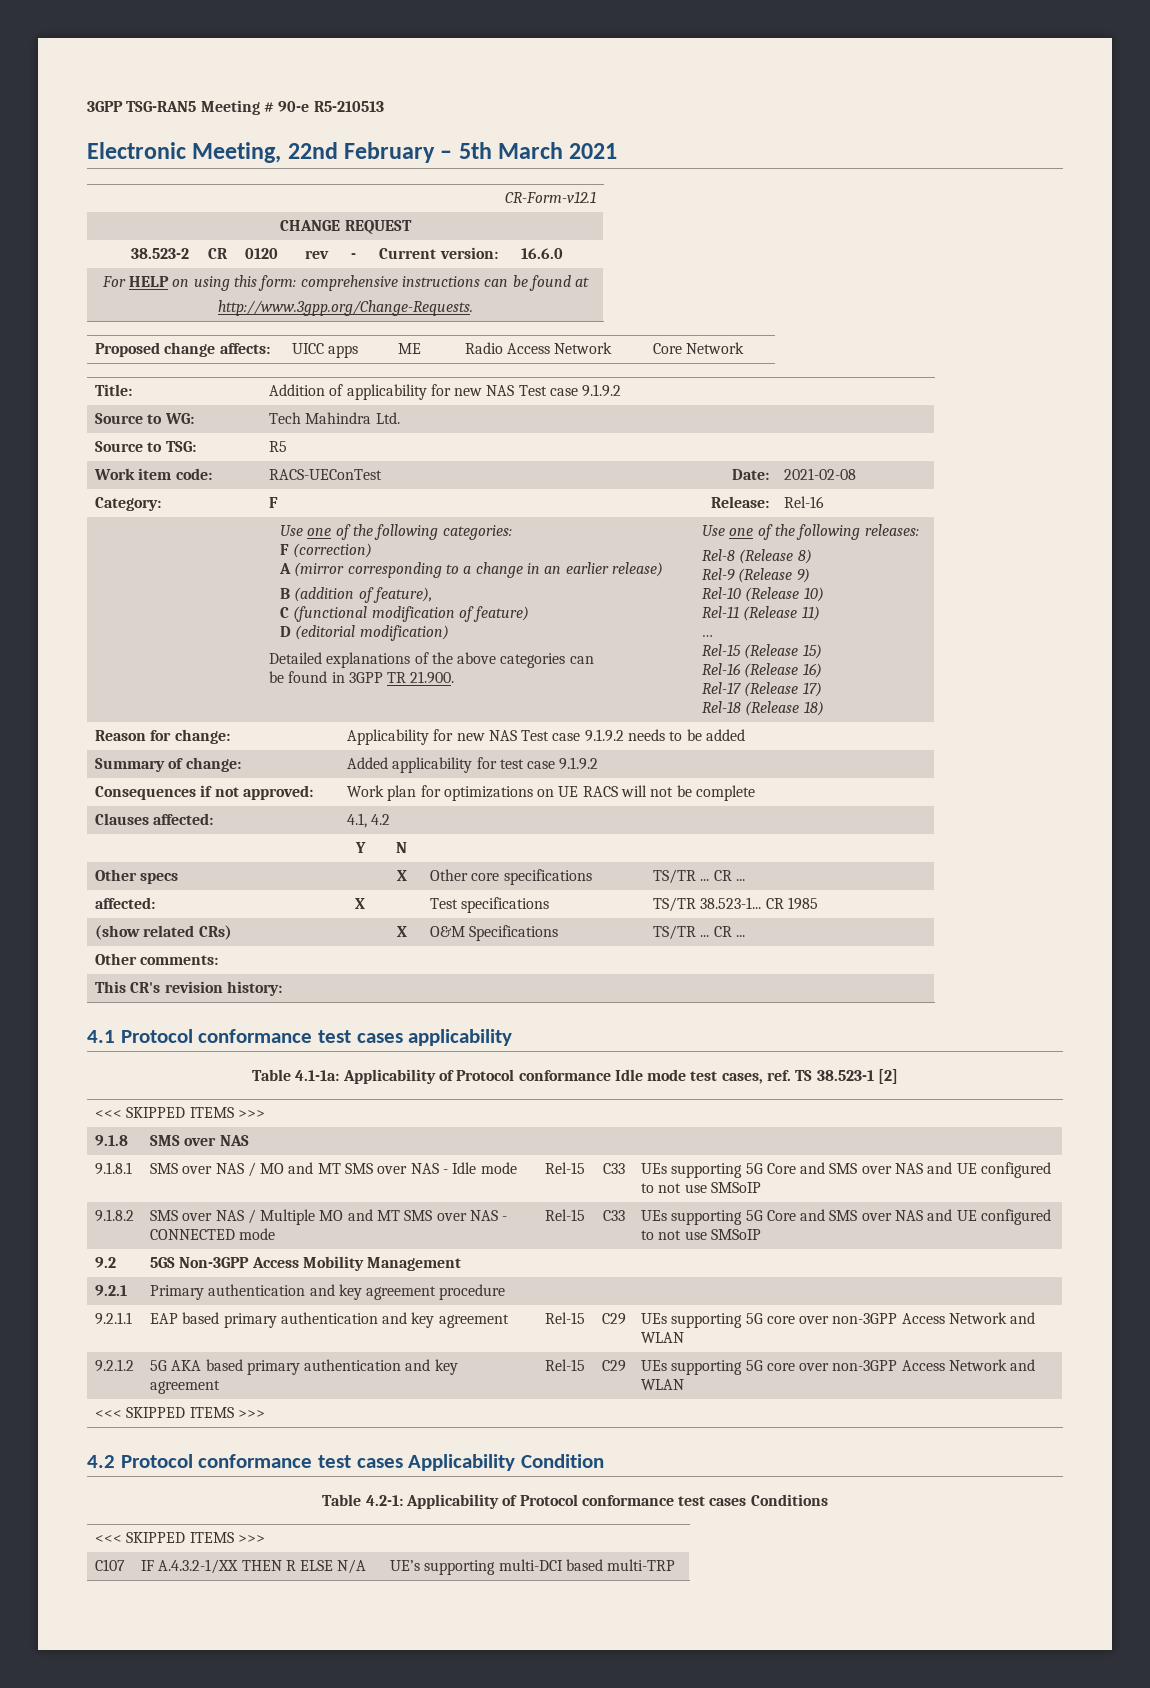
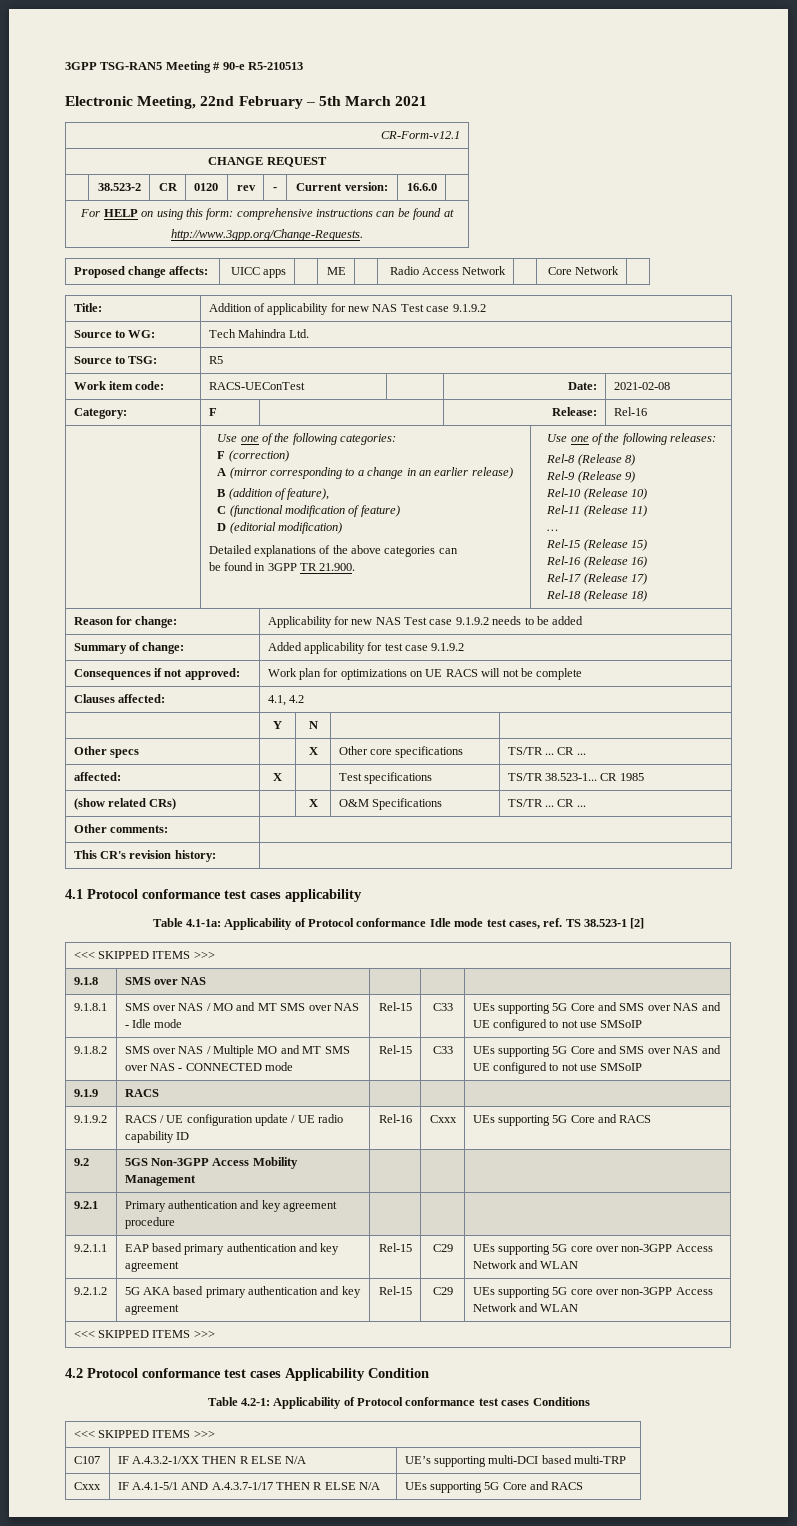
+ 9.1.9 | RACS | | |
+ 9.1.9.2 | RACS / UE configuration update / UE radio capability ID | Rel-16 | Cxxx | UEs supporting 5G Core and RACS
+ Cxxx | IF A.4.1-5/1 AND A.4.3.7-1/17 THEN R ELSE N/A | UEs supporting 5G Core and RACS

